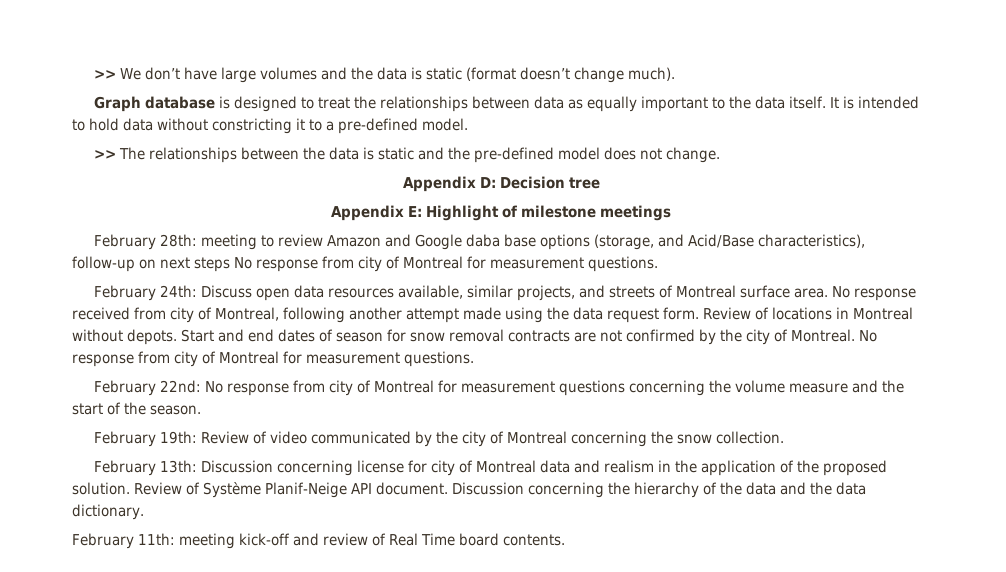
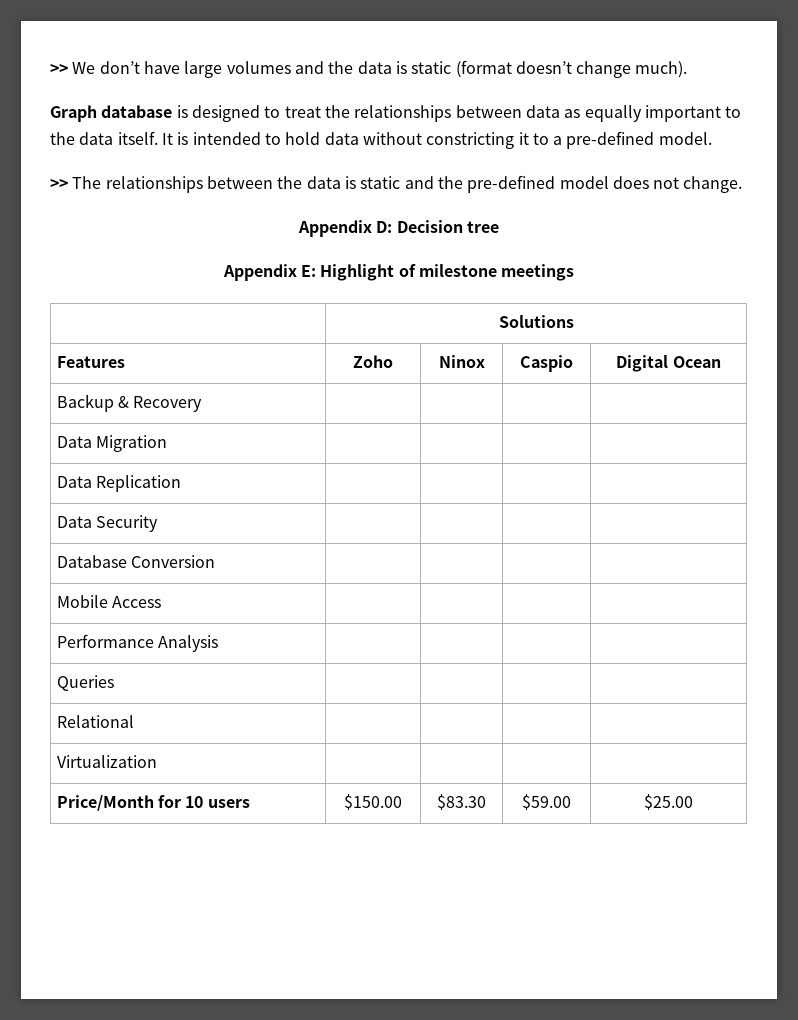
- February 28th: meeting to review Amazon and Google daba base options (storage, and Acid/Base characteristics), follow-up on next steps No response from city of Montreal for measurement questions.
- February 24th: Discuss open data resources available, similar projects, and streets of Montreal surface area. No response received from city of Montreal, following another attempt made using the data request form. Review of locations in Montreal without depots. Start and end dates of season for snow removal contracts are not confirmed by the city of Montreal. No response from city of Montreal for measurement questions.
- February 22nd: No response from city of Montreal for measurement questions concerning the volume measure and the start of the season.
- February 19th: Review of video communicated by the city of Montreal concerning the snow collection.
- February 13th: Discussion concerning license for city of Montreal data and realism in the application of the proposed solution. Review of Système Planif-Neige API document. Discussion concerning the hierarchy of the data and the data dictionary.
- February 11th: meeting kick-off and review of Real Time board contents.
+ | Solutions
+ Features | Zoho | Ninox | Caspio | Digital Ocean
+ Backup & Recovery | | | |
+ Data Migration | | | |
+ Data Replication | | | |
+ Data Security | | | |
+ Database Conversion | | | |
+ Mobile Access | | | |
+ Performance Analysis | | | |
+ Queries | | | |
+ Relational | | | |
+ Virtualization | | | |
+ Price/Month for 10 users | $150.00 | $83.30 | $59.00 | $25.00

